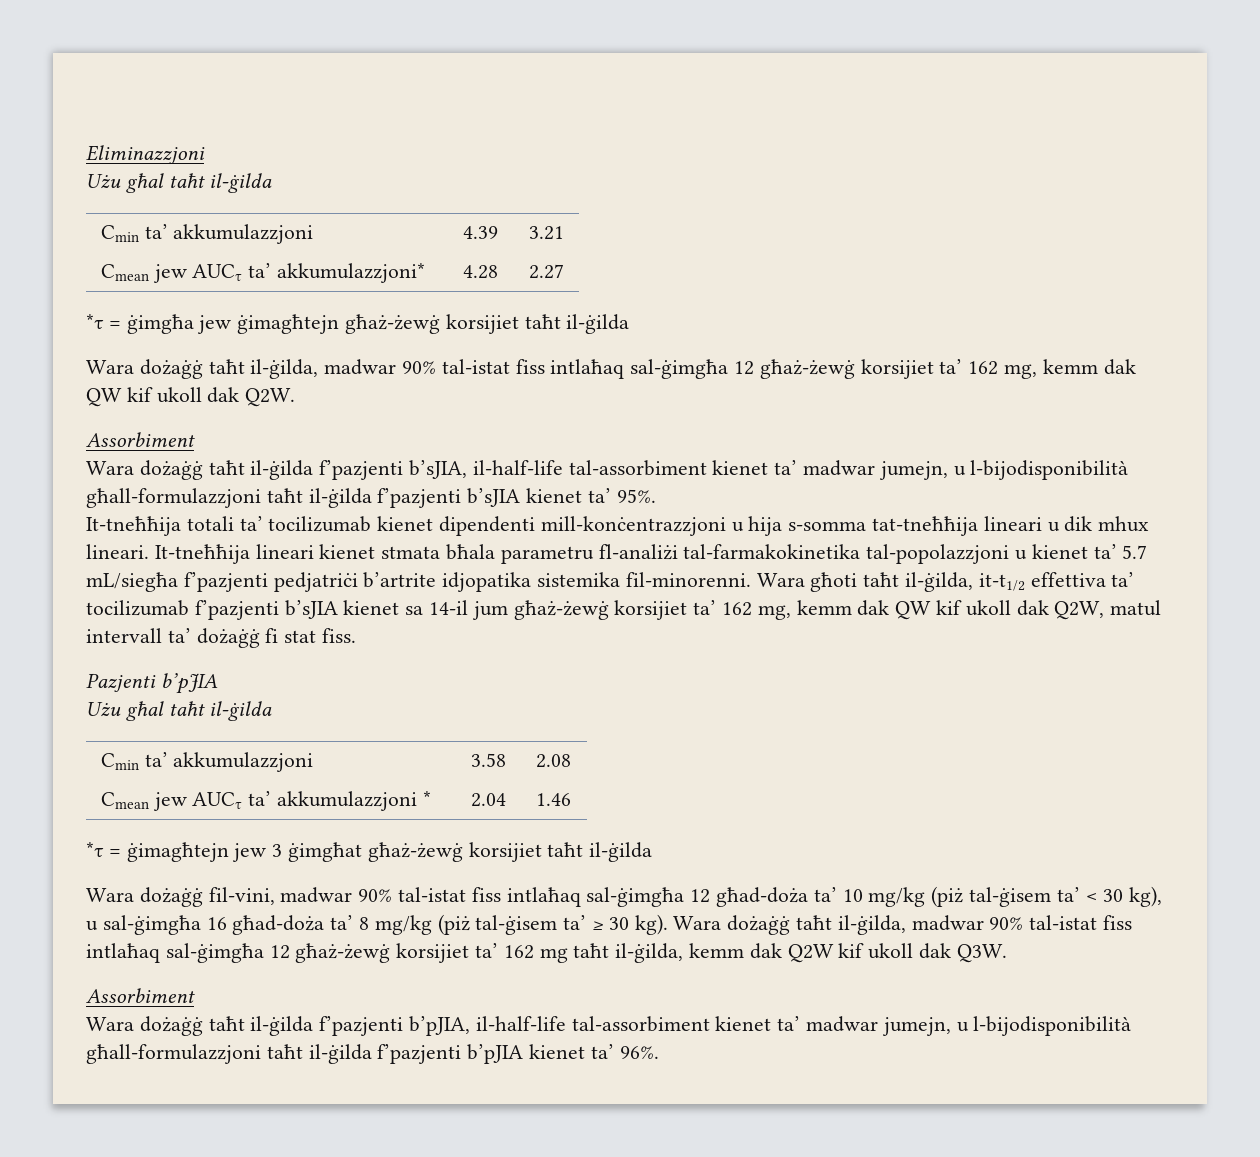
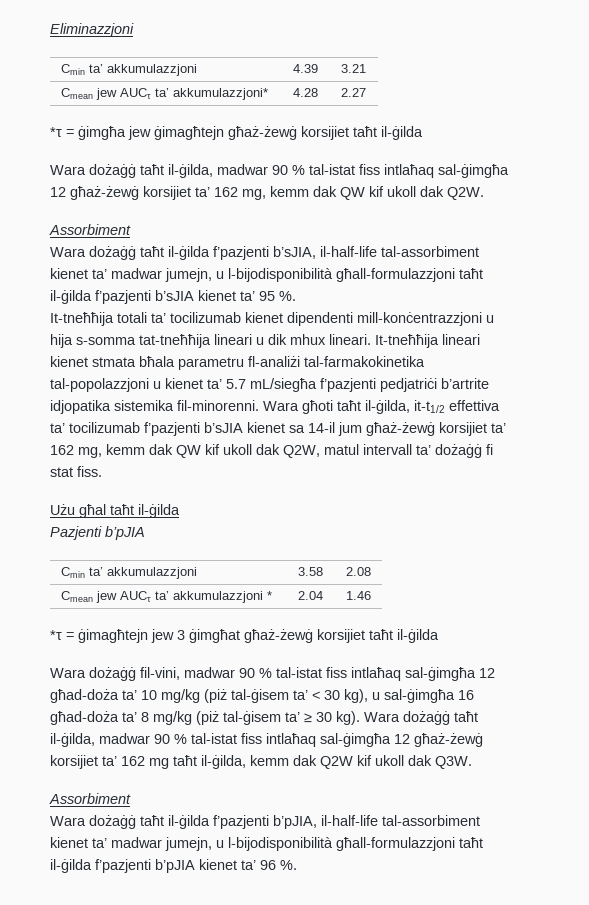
  Eliminazzjoni
- Użu għal taħt il-ġilda
- Wara dożaġġ taħt il-ġilda, madwar 90% tal-istat fiss intlaħaq sal-ġimgħa 12 għaż-żewġ korsijiet ta’ 162 mg, kemm dak QW kif ukoll dak Q2W.
+ Wara dożaġġ taħt il-ġilda, madwar 90 % tal-istat fiss intlaħaq sal-ġimgħa 12 għaż-żewġ korsijiet ta’ 162 mg, kemm dak QW kif ukoll dak Q2W.
- Wara dożaġġ taħt il-ġilda f’pazjenti b’sJIA, il-half-life tal-assorbiment kienet ta’ madwar jumejn, u l-bijodisponibilità għall-formulazzjoni taħt il-ġilda f’pazjenti b’sJIA kienet ta’ 95%.
+ Wara dożaġġ taħt il-ġilda f’pazjenti b’sJIA, il-half-life tal-assorbiment kienet ta’ madwar jumejn, u l-bijodisponibilità għall-formulazzjoni taħt il-ġilda f’pazjenti b’sJIA kienet ta’ 95 %.
+ Użu għal taħt il-ġilda
  Pazjenti b’pJIA
- Użu għal taħt il-ġilda
- Wara dożaġġ fil-vini, madwar 90% tal-istat fiss intlaħaq sal-ġimgħa 12 għad-doża ta’ 10 mg/kg (piż tal-ġisem ta’ < 30 kg), u sal-ġimgħa 16 għad-doża ta’ 8 mg/kg (piż tal-ġisem ta’ ≥ 30 kg).
+ Wara dożaġġ fil-vini, madwar 90 % tal-istat fiss intlaħaq sal-ġimgħa 12 għad-doża ta’ 10 mg/kg (piż tal-ġisem ta’ < 30 kg), u sal-ġimgħa 16 għad-doża ta’ 8 mg/kg (piż tal-ġisem ta’ ≥ 30 kg).
- Wara dożaġġ taħt il-ġilda, madwar 90% tal-istat fiss intlaħaq sal-ġimgħa 12 għaż-żewġ korsijiet ta’ 162 mg taħt il-ġilda, kemm dak Q2W kif ukoll dak Q3W.
+ Wara dożaġġ taħt il-ġilda, madwar 90 % tal-istat fiss intlaħaq sal-ġimgħa 12 għaż-żewġ korsijiet ta’ 162 mg taħt il-ġilda, kemm dak Q2W kif ukoll dak Q3W.
- Wara dożaġġ taħt il-ġilda f’pazjenti b’pJIA, il-half-life tal-assorbiment kienet ta’ madwar jumejn, u l-bijodisponibilità għall-formulazzjoni taħt il-ġilda f’pazjenti b’pJIA kienet ta’ 96%.
+ Wara dożaġġ taħt il-ġilda f’pazjenti b’pJIA, il-half-life tal-assorbiment kienet ta’ madwar jumejn, u l-bijodisponibilità għall-formulazzjoni taħt il-ġilda f’pazjenti b’pJIA kienet ta’ 96 %.

